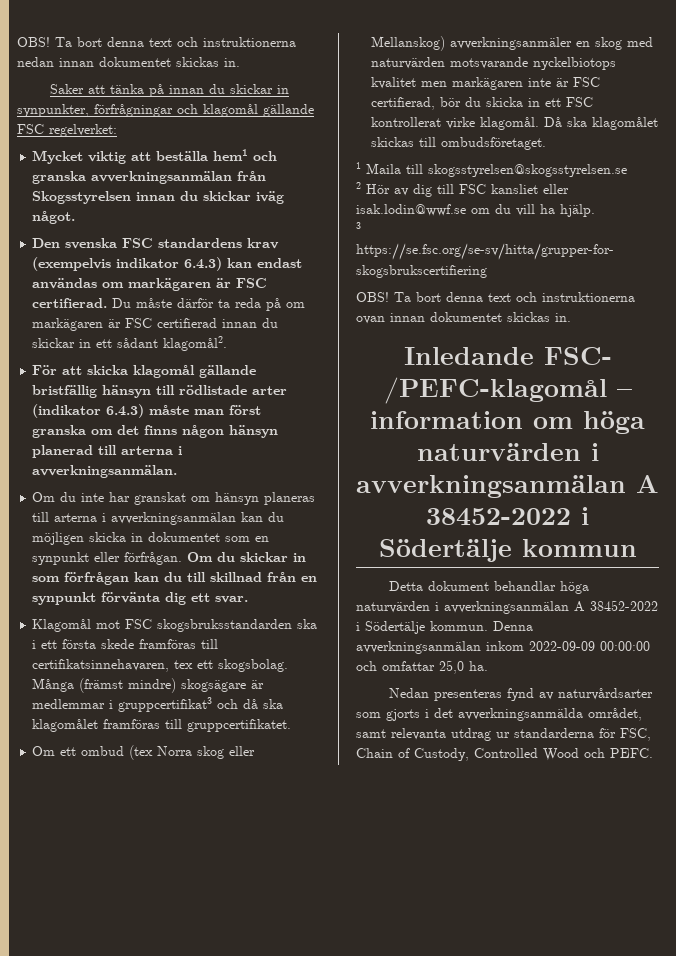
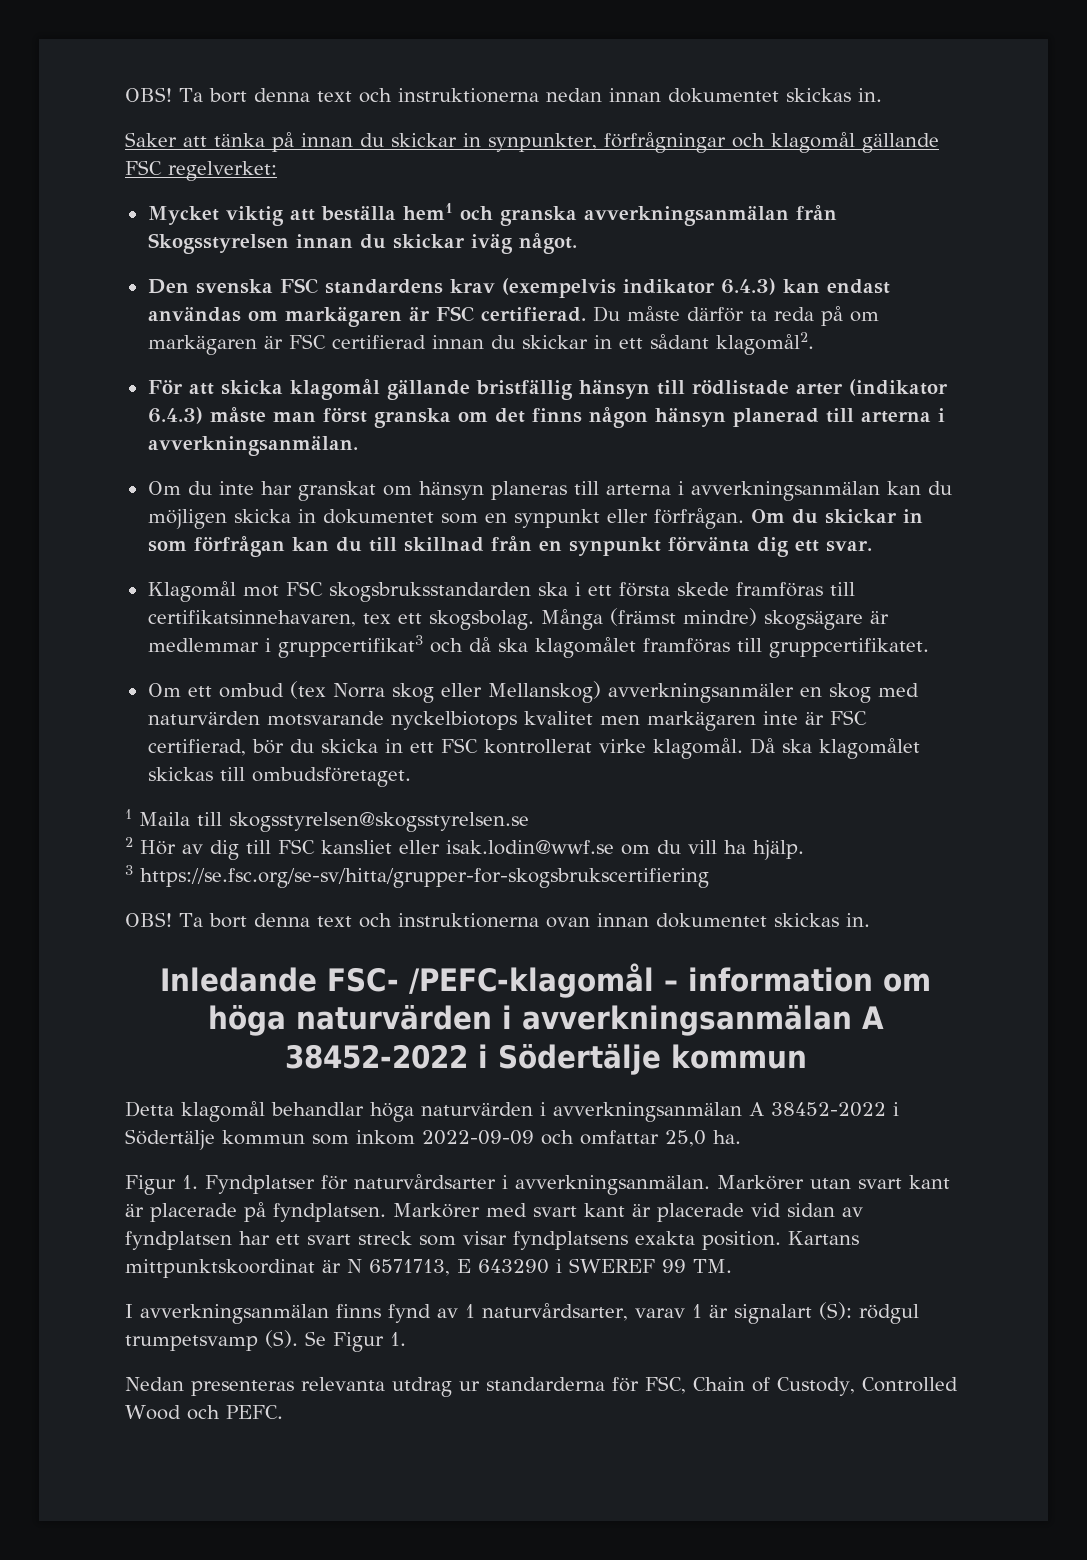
- Detta dokument behandlar höga naturvärden i avverkningsanmälan A 38452-2022 i Södertälje kommun. Denna avverkningsanmälan inkom 2022-09-09 00:00:00 och omfattar 25,0 ha.
+ Detta klagomål behandlar höga naturvärden i avverkningsanmälan A 38452-2022 i Södertälje kommun som inkom 2022-09-09 och omfattar 25,0 ha.
- Nedan presenteras fynd av naturvårdsarter som gjorts i det avverkningsanmälda området, samt relevanta utdrag ur standarderna för FSC, Chain of Custody, Controlled Wood och PEFC.
+ Figur 1. Fyndplatser för naturvårdsarter i avverkningsanmälan. Markörer utan svart kant är placerade på fyndplatsen. Markörer med svart kant är placerade vid sidan av fyndplatsen har ett svart streck som visar fyndplatsens exakta position. Kartans mittpunktskoordinat är N 6571713, E 643290 i SWEREF 99 TM.
+ I avverkningsanmälan finns fynd av 1 naturvårdsarter, varav 1 är signalart (S): rödgul trumpetsvamp (S). Se Figur 1.
+ Nedan presenteras relevanta utdrag ur standarderna för FSC, Chain of Custody, Controlled Wood och PEFC.

